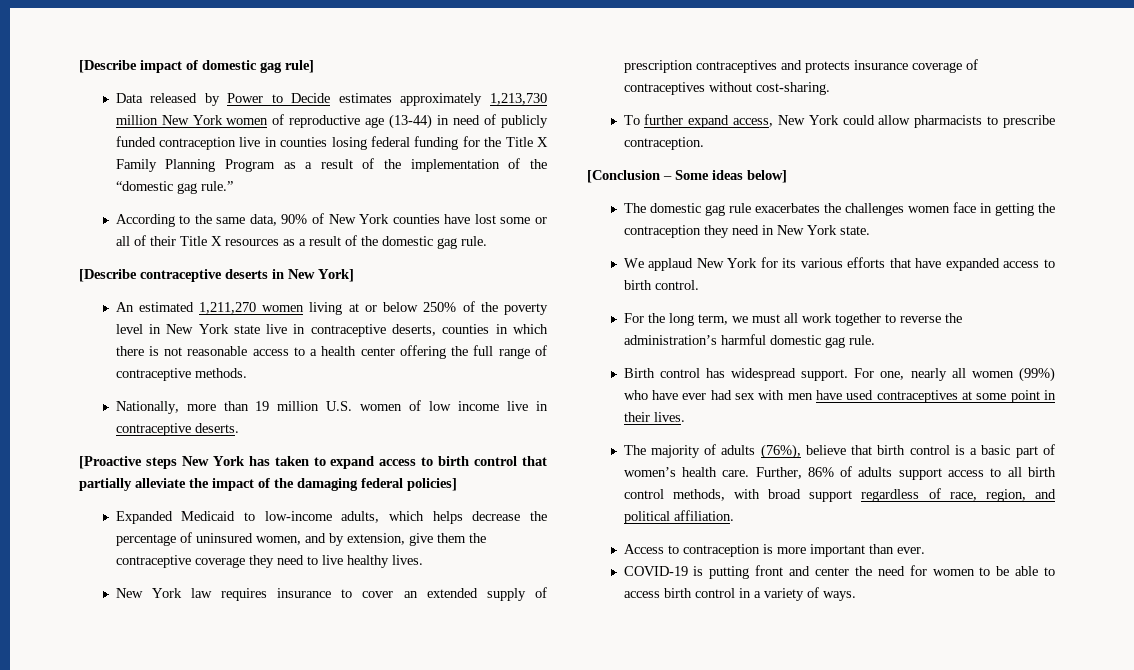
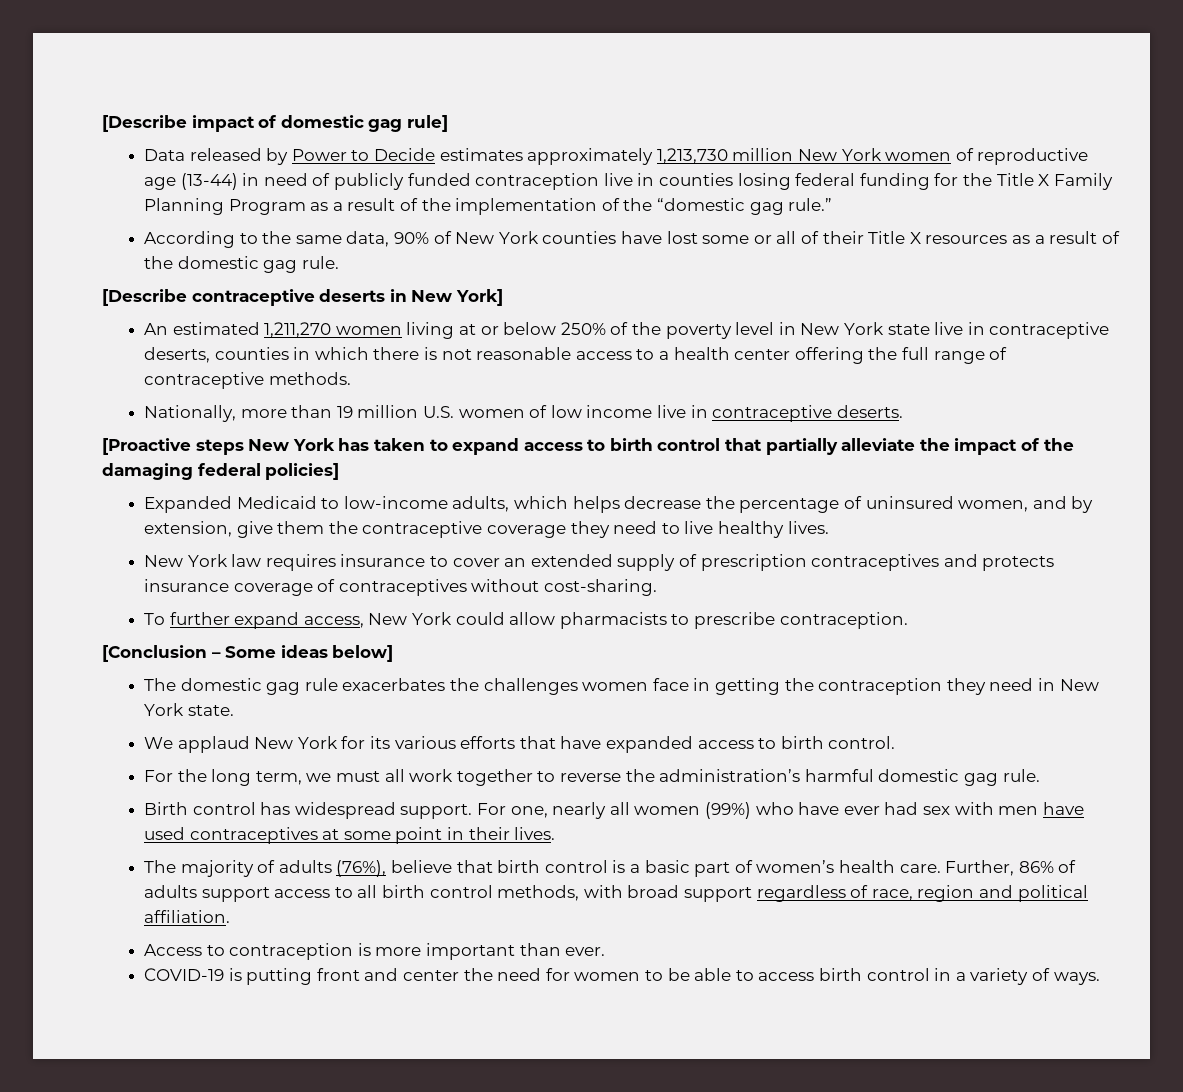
- Further, 86% of adults support access to all birth control methods, with broad support regardless of race, region, and political affiliation.
+ Further, 86% of adults support access to all birth control methods, with broad support regardless of race, region and political affiliation.

